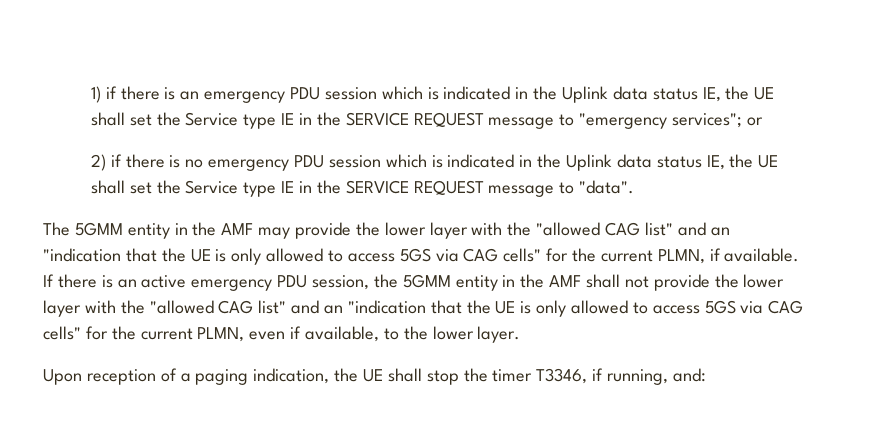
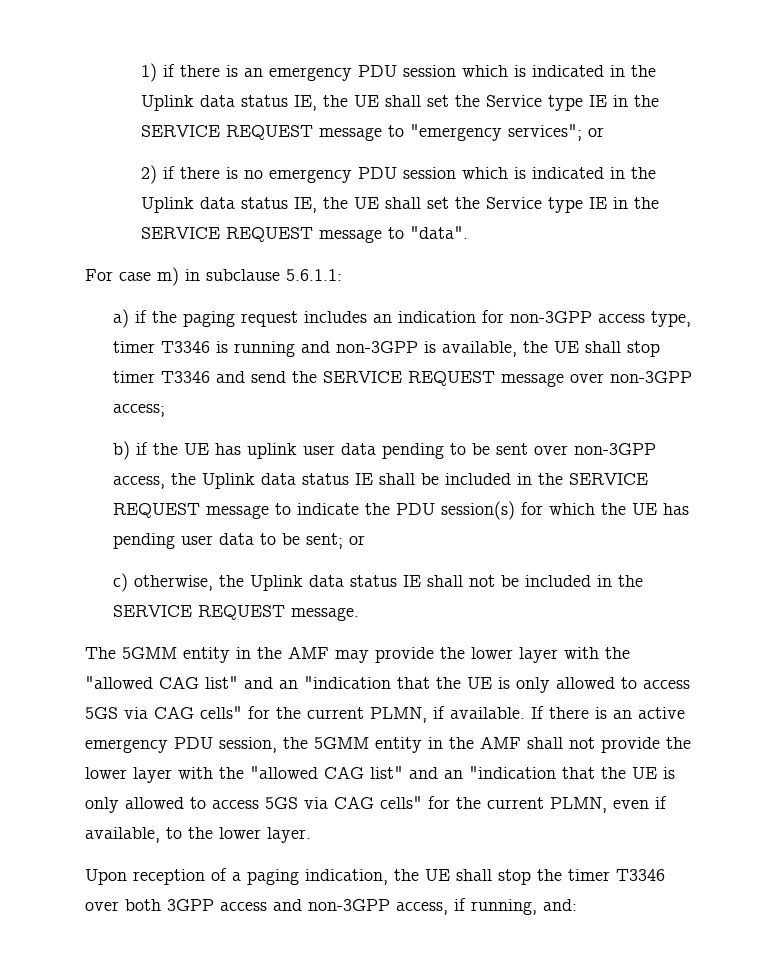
+ For case m) in subclause 5.6.1.1:
+ a) if the paging request includes an indication for non-3GPP access type, timer T3346 is running and non-3GPP is available, the UE shall stop timer T3346 and send the SERVICE REQUEST message over non-3GPP access;
+ b) if the UE has uplink user data pending to be sent over non-3GPP access, the Uplink data status IE shall be included in the SERVICE REQUEST message to indicate the PDU session(s) for which the UE has pending user data to be sent; or
+ c) otherwise, the Uplink data status IE shall not be included in the SERVICE REQUEST message.
- Upon reception of a paging indication, the UE shall stop the timer T3346, if running, and:
+ Upon reception of a paging indication, the UE shall stop the timer T3346 over both 3GPP access and non-3GPP access, if running, and:

